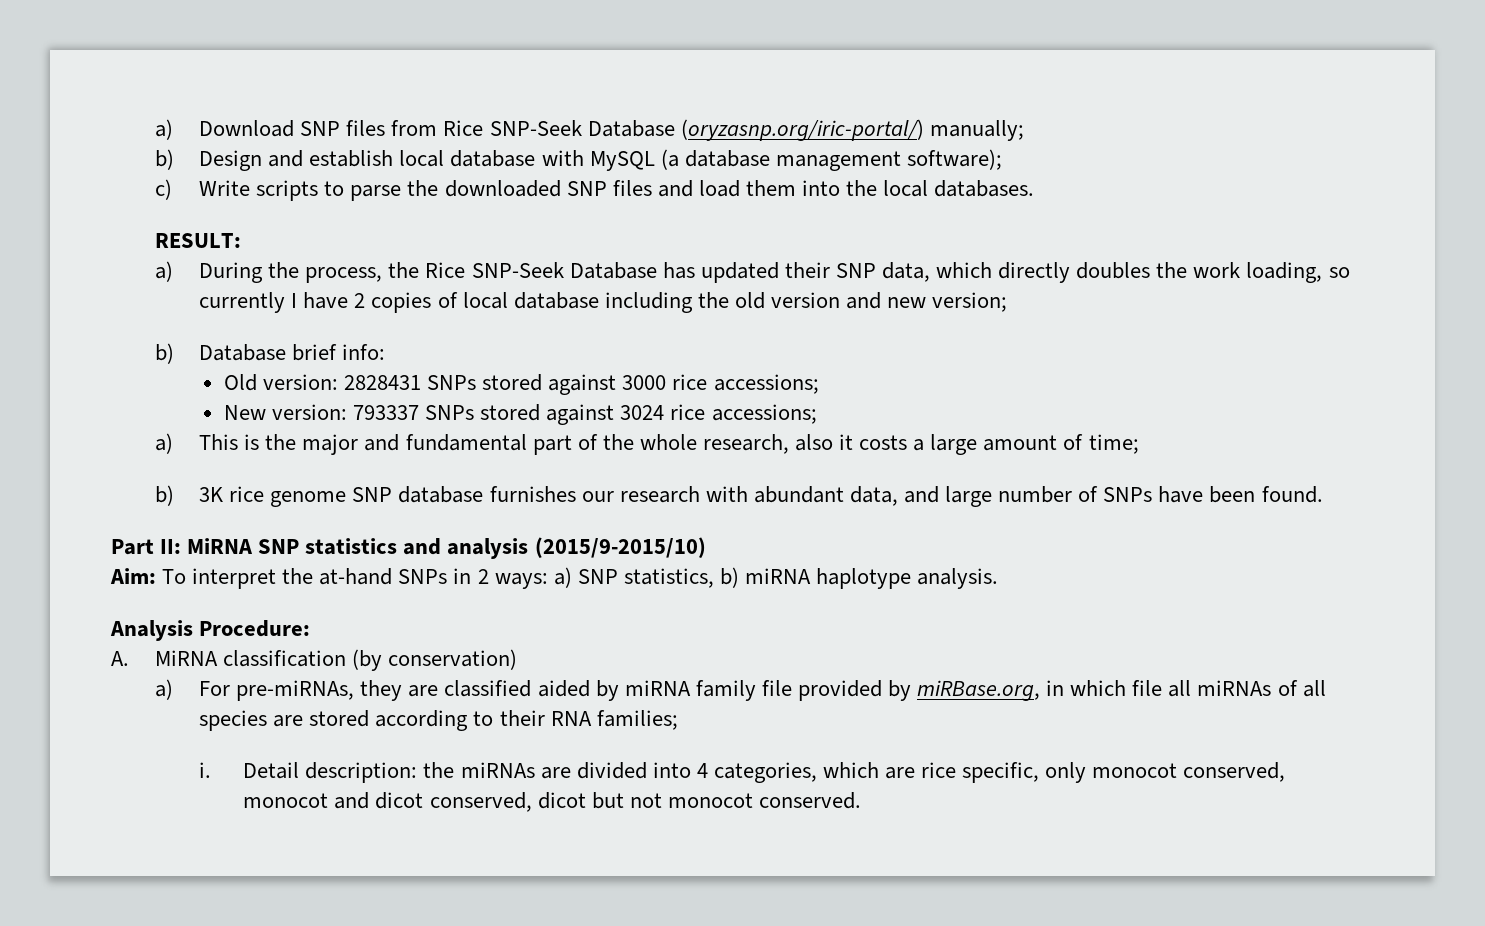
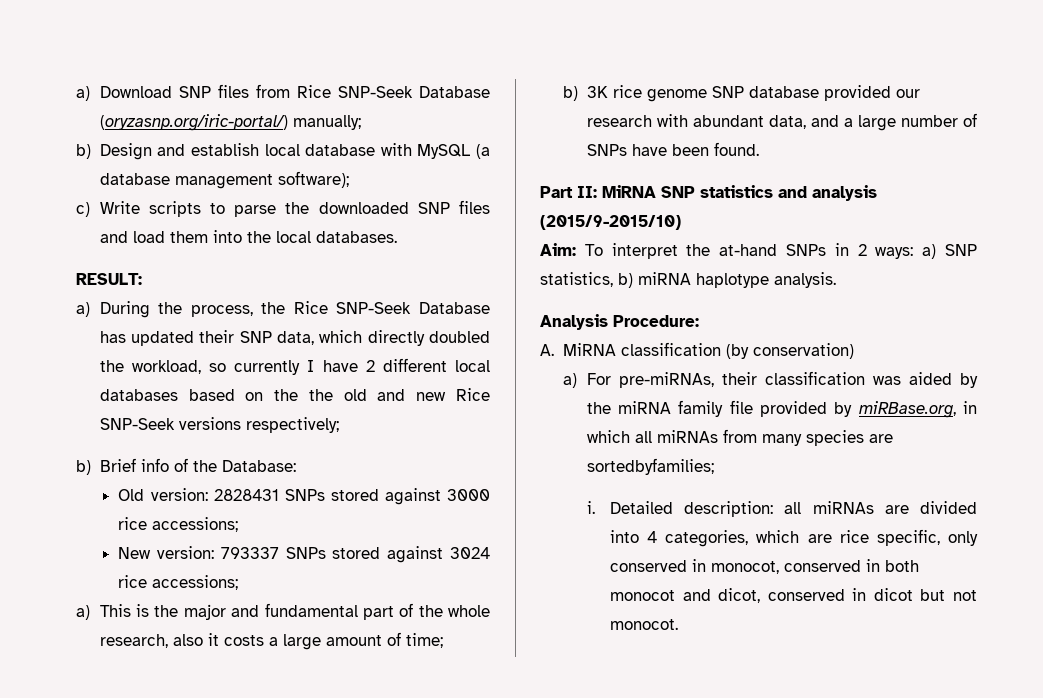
- a) During the process, the Rice SNP-Seek Database has updated their SNP data, which directly doubles the work loading, so currently I have 2 copies of local database including the old version and new version;
- b) Database brief info:
+ a) During the process, the Rice SNP-Seek Database has updated their SNP data, which directly doubled the workload, so currently I have 2 different local databases based on the the old and new Rice SNP-Seek versions respectively;
+ b) Brief info of the Database:
- b) 3K rice genome SNP database furnishes our research with abundant data, and large number of SNPs have been found.
+ b) 3K rice genome SNP database provided our research with abundant data, and a large number of SNPs have been found.
- a) For pre-miRNAs, they are classified aided by miRNA family file provided by miRBase.org, in which file all miRNAs of all species are stored according to their RNA families;
- i. Detail description: the miRNAs are divided into 4 categories, which are rice specific, only monocot conserved, monocot and dicot conserved, dicot but not monocot conserved.
+ a) For pre-miRNAs, their classification was aided by the miRNA family file provided by miRBase.org, in which all miRNAs from many species are sortedbyfamilies;
+ i. Detailed description: all miRNAs are divided into 4 categories, which are rice specific, only conserved in monocot, conserved in both monocot and dicot, conserved in dicot but not monocot.

